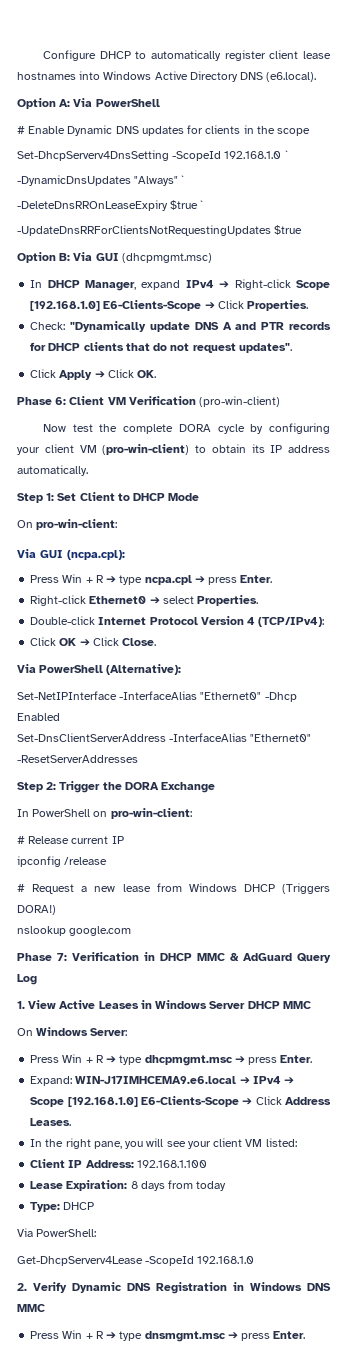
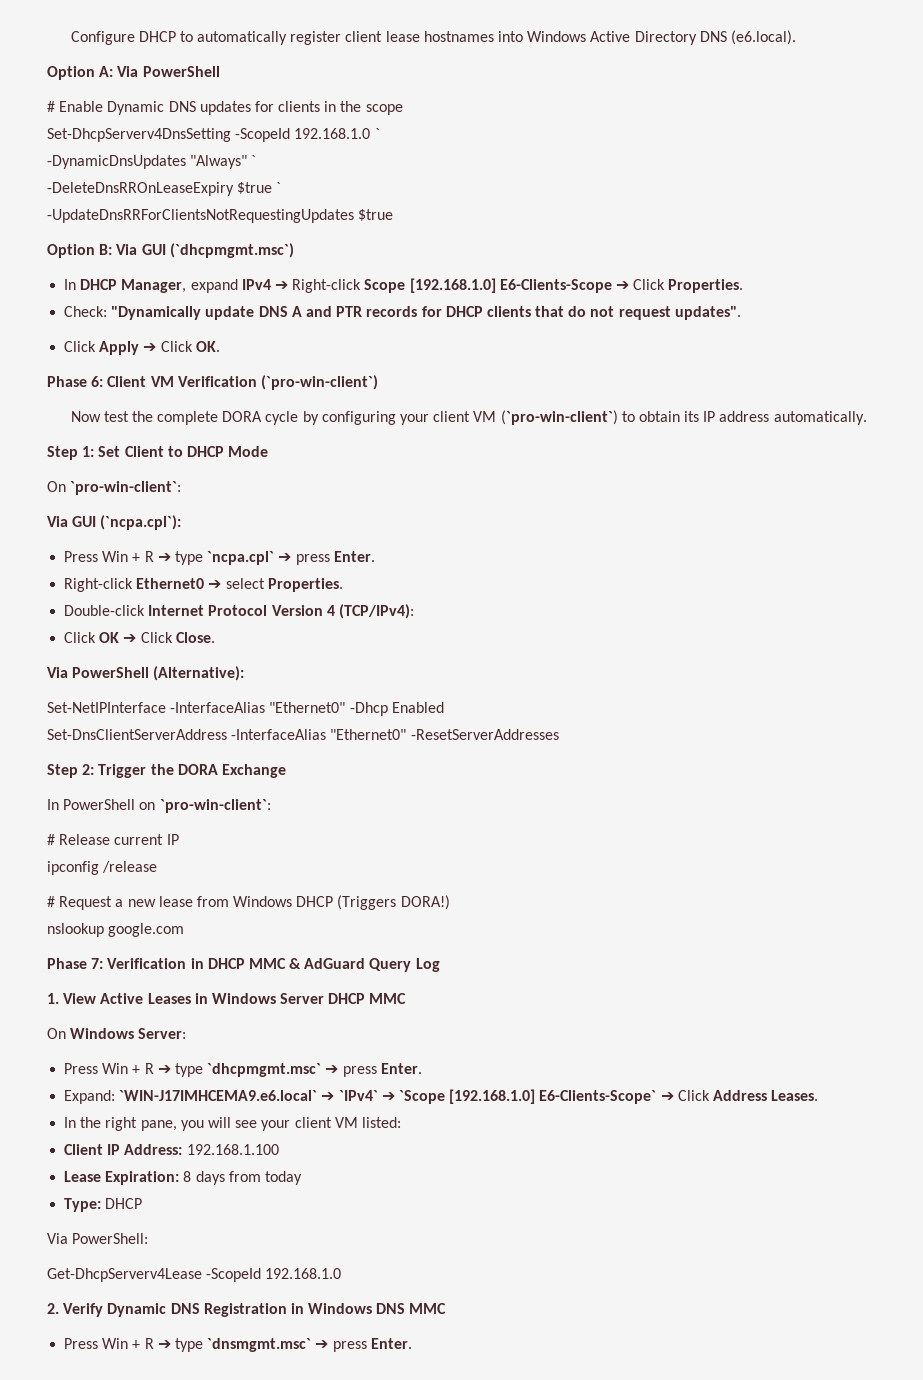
- Option B: Via GUI (dhcpmgmt.msc)
+ Option B: Via GUI (`dhcpmgmt.msc`)
- Phase 6: Client VM Verification (pro-win-client)
+ Phase 6: Client VM Verification (`pro-win-client`)
- Now test the complete DORA cycle by configuring your client VM (pro-win-client) to obtain its IP address automatically.
+ Now test the complete DORA cycle by configuring your client VM (`pro-win-client`) to obtain its IP address automatically.
- On pro-win-client:
- Via GUI (ncpa.cpl):
- Press Win + R ➔ type ncpa.cpl ➔ press Enter.
+ On `pro-win-client`:
+ Via GUI (`ncpa.cpl`):
+ Press Win + R ➔ type `ncpa.cpl` ➔ press Enter.
- In PowerShell on pro-win-client:
+ In PowerShell on `pro-win-client`:
- Press Win + R ➔ type dhcpmgmt.msc ➔ press Enter.
+ Press Win + R ➔ type `dhcpmgmt.msc` ➔ press Enter.
- Expand: WIN-J17IMHCEMA9.e6.local ➔ IPv4 ➔ Scope [192.168.1.0] E6-Clients-Scope ➔ Click Address Leases.
+ Expand: `WIN-J17IMHCEMA9.e6.local` ➔ `IPv4` ➔ `Scope [192.168.1.0] E6-Clients-Scope` ➔ Click Address Leases.
- Press Win + R ➔ type dnsmgmt.msc ➔ press Enter.
+ Press Win + R ➔ type `dnsmgmt.msc` ➔ press Enter.

